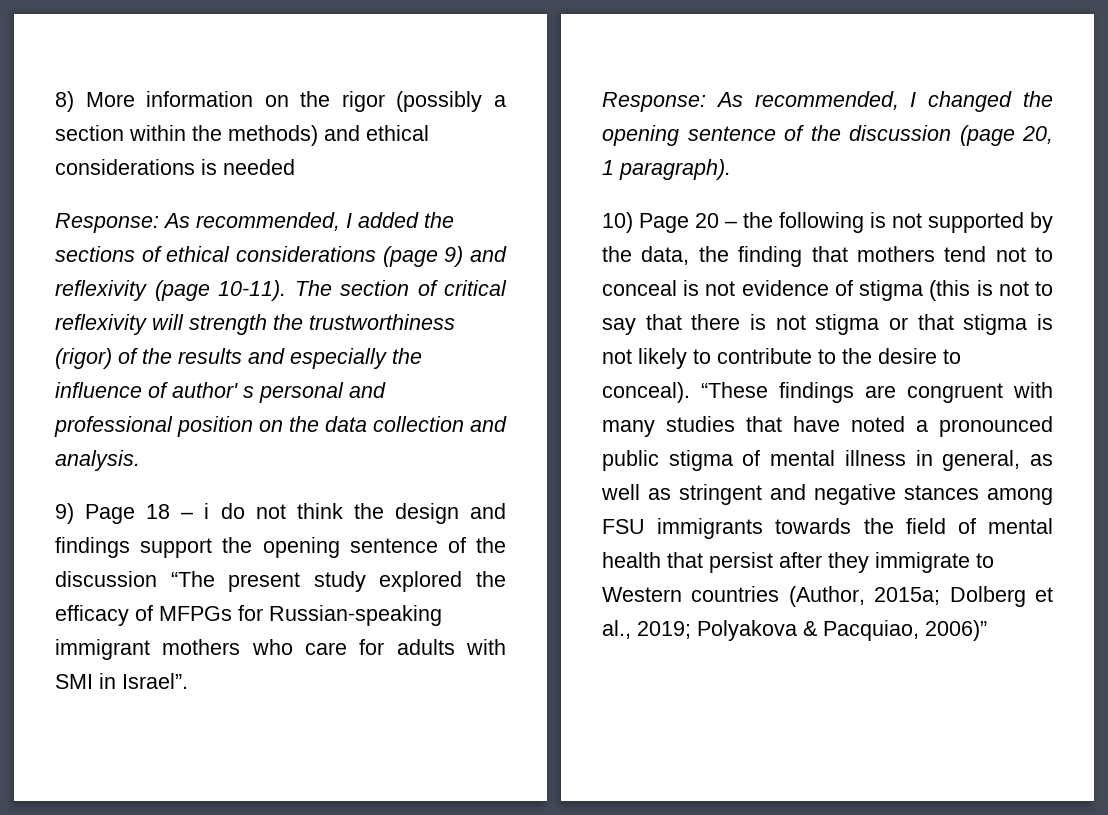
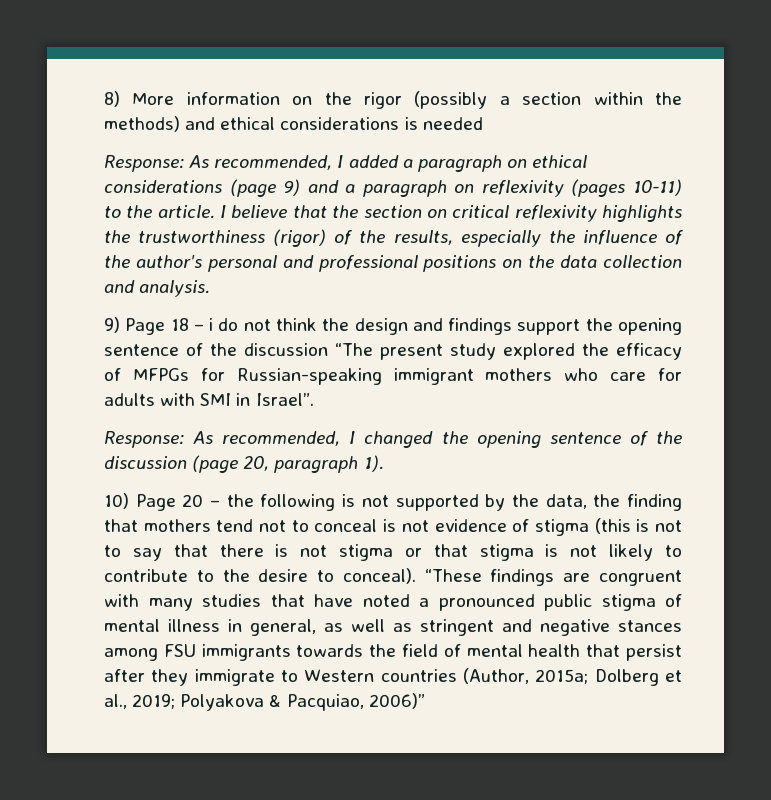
- Response: As recommended, I added the sections of ethical considerations (page 9) and reflexivity (page 10-11). The section of critical reflexivity will strength the trustworthiness (rigor) of the results and especially the influence of author' s personal and professional position on the data collection and analysis.
+ Response: As recommended, I added a paragraph on ethical considerations (page 9) and a paragraph on reflexivity (pages 10-11) to the article. I believe that the section on critical reflexivity highlights the trustworthiness (rigor) of the results, especially the influence of the author's personal and professional positions on the data collection and analysis.
- Response: As recommended, I changed the opening sentence of the discussion (page 20, 1 paragraph).
+ Response: As recommended, I changed the opening sentence of the discussion (page 20, paragraph 1).

